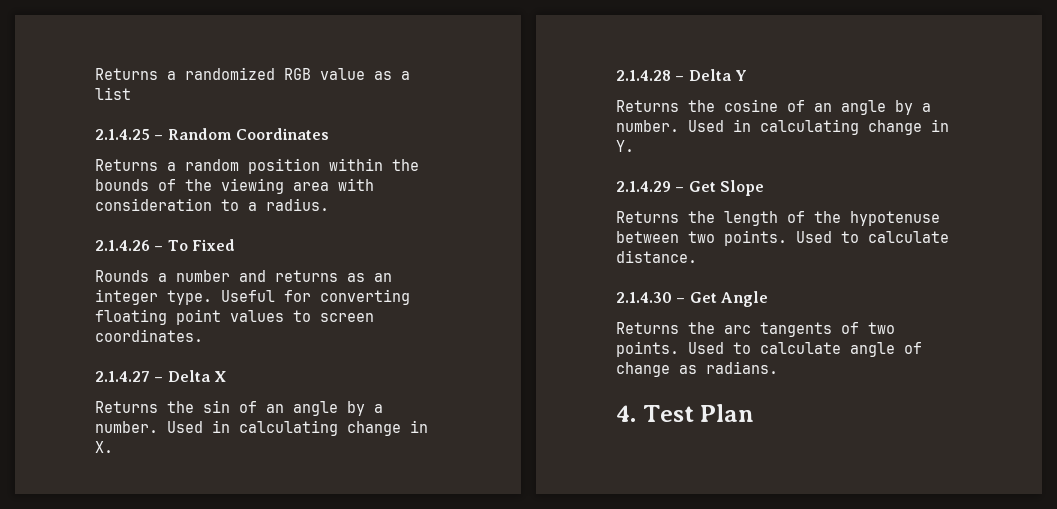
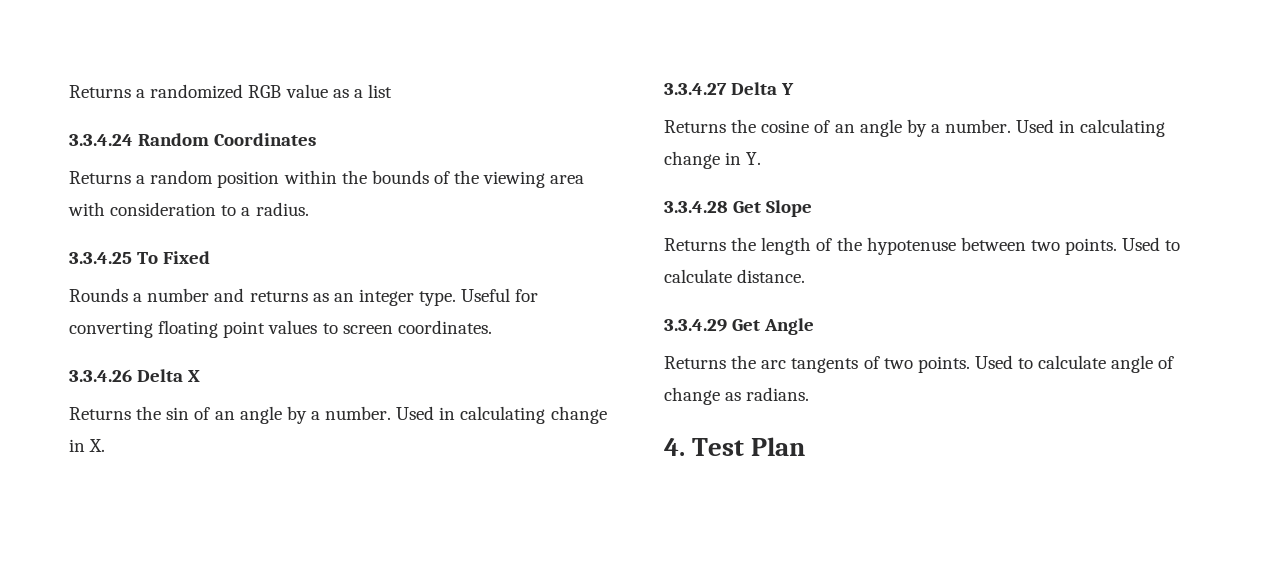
- 2.1.4.25 – Random Coordinates
+ 3.3.4.24 Random Coordinates
- 2.1.4.26 – To Fixed
+ 3.3.4.25 To Fixed
- 2.1.4.27 – Delta X
+ 3.3.4.26 Delta X
- 2.1.4.28 – Delta Y
+ 3.3.4.27 Delta Y
- 2.1.4.29 – Get Slope
+ 3.3.4.28 Get Slope
- 2.1.4.30 – Get Angle
+ 3.3.4.29 Get Angle

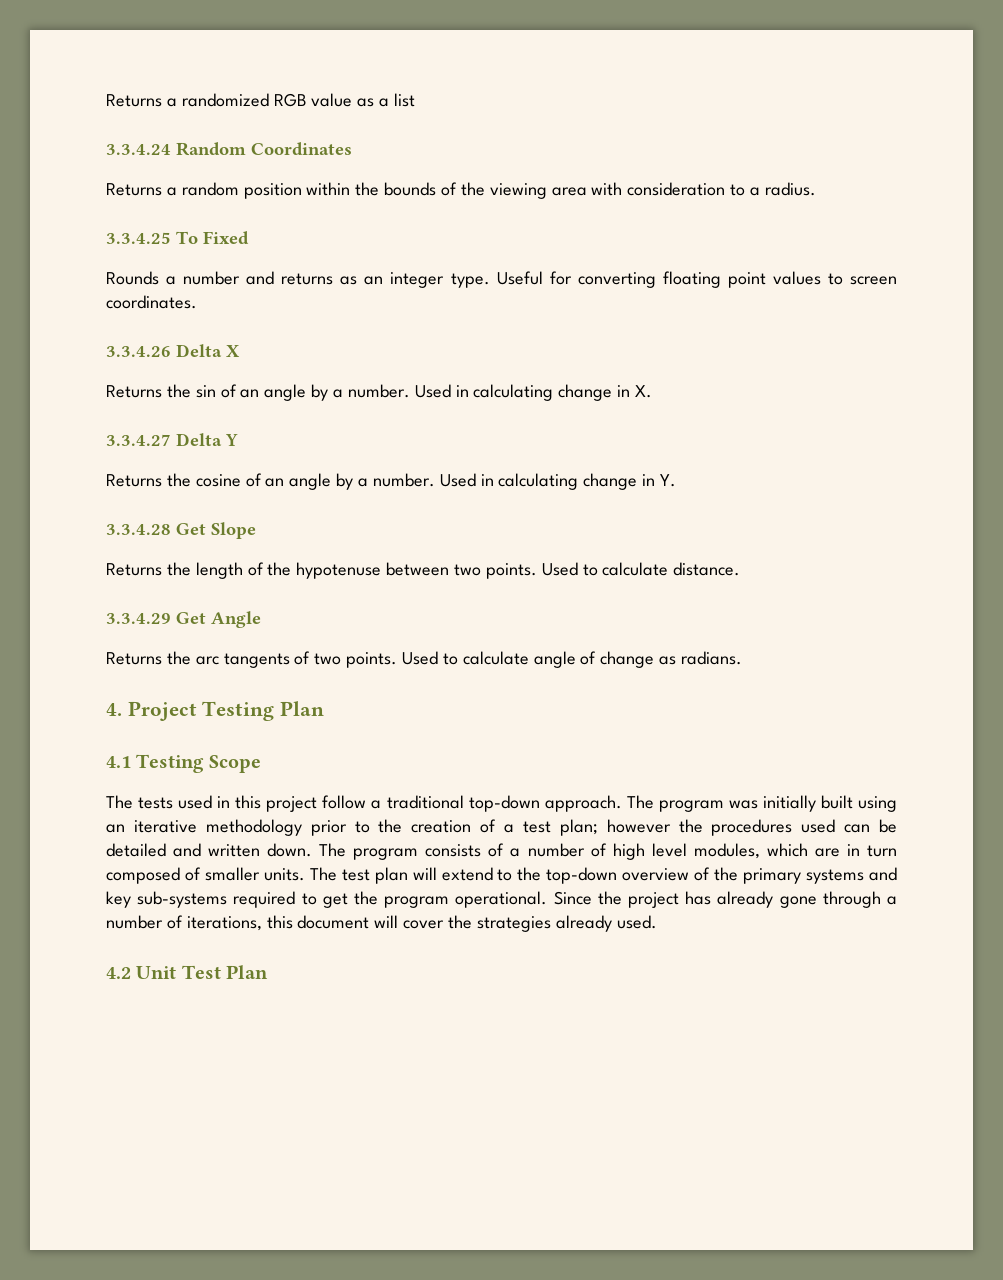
- 4. Test Plan
+ 4. Project Testing Plan
+ 4.1 Testing Scope
+ The tests used in this project follow a traditional top-down approach. The program was initially built using an iterative methodology prior to the creation of a test plan; however the procedures used can be detailed and written down. The program consists of a number of high level modules, which are in turn composed of smaller units. The test plan will extend to the top-down overview of the primary systems and key sub-systems required to get the program operational. Since the project has already gone through a number of iterations, this document will cover the strategies already used.
+ 4.2 Unit Test Plan

